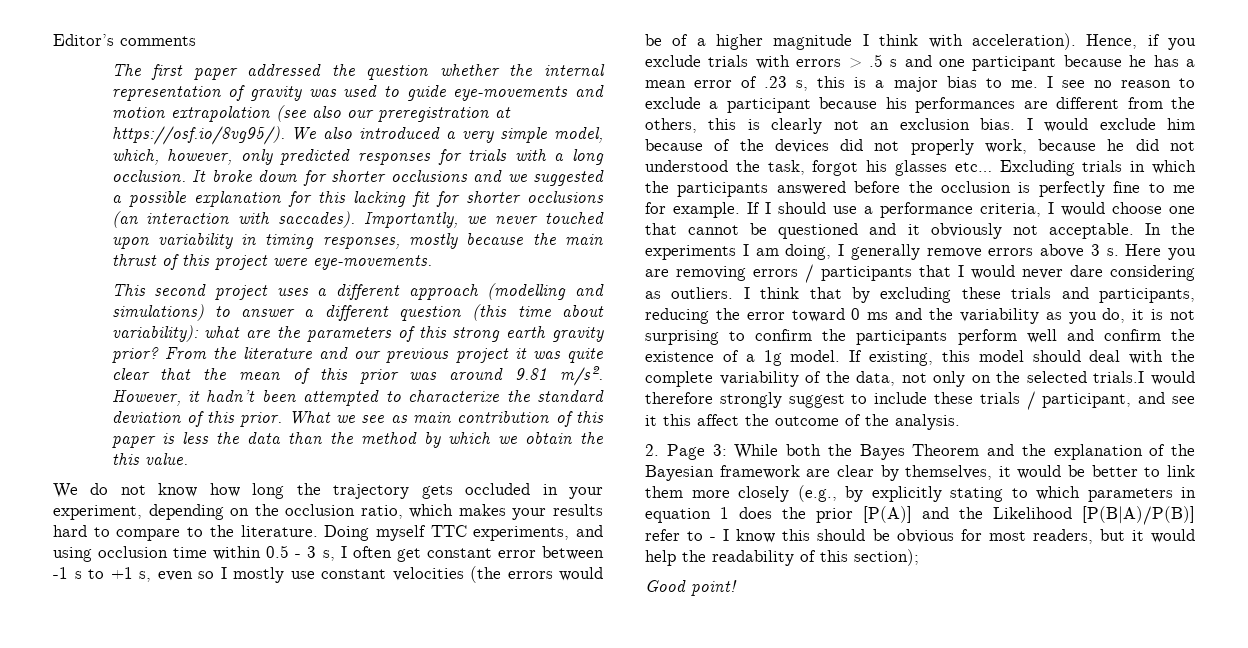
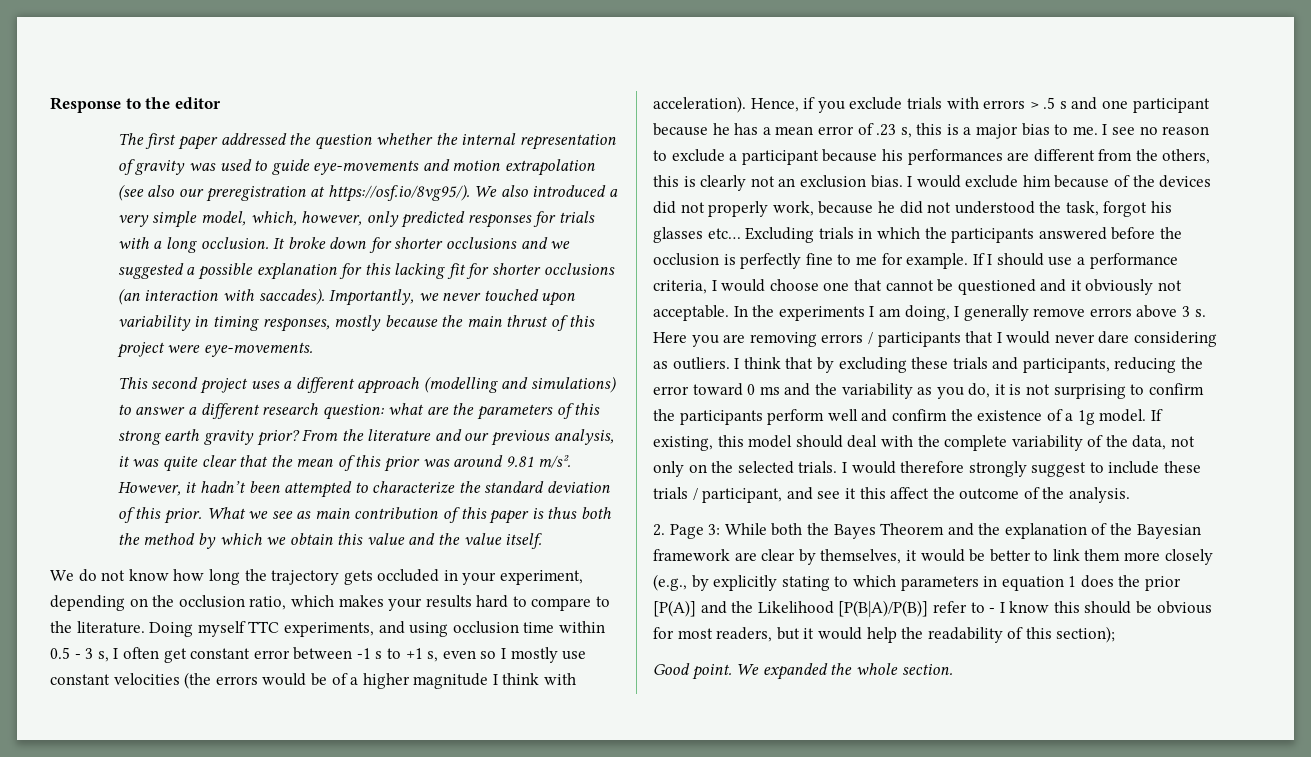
- Editor’s comments
+ Response to the editor
- This second project uses a different approach (modelling and simulations) to answer a different question (this time about variability): what are the parameters of this strong earth gravity prior?
+ This second project uses a different approach (modelling and simulations) to answer a different research question: what are the parameters of this strong earth gravity prior?
- From the literature and our previous project it was quite clear that the mean of this prior was around 9.81 m/s².
+ From the literature and our previous analysis, it was quite clear that the mean of this prior was around 9.81 m/s².
- What we see as main contribution of this paper is less the data than the method by which we obtain the this value.
+ What we see as main contribution of this paper is thus both the method by which we obtain this value and the value itself.
- If existing, this model should deal with the complete variability of the data, not only on the selected trials.I would therefore strongly suggest to include these trials / participant, and see it this affect the outcome of the analysis.
+ If existing, this model should deal with the complete variability of the data, not only on the selected trials. I would therefore strongly suggest to include these trials / participant, and see it this affect the outcome of the analysis.
- Good point!
+ Good point. We expanded the whole section.

